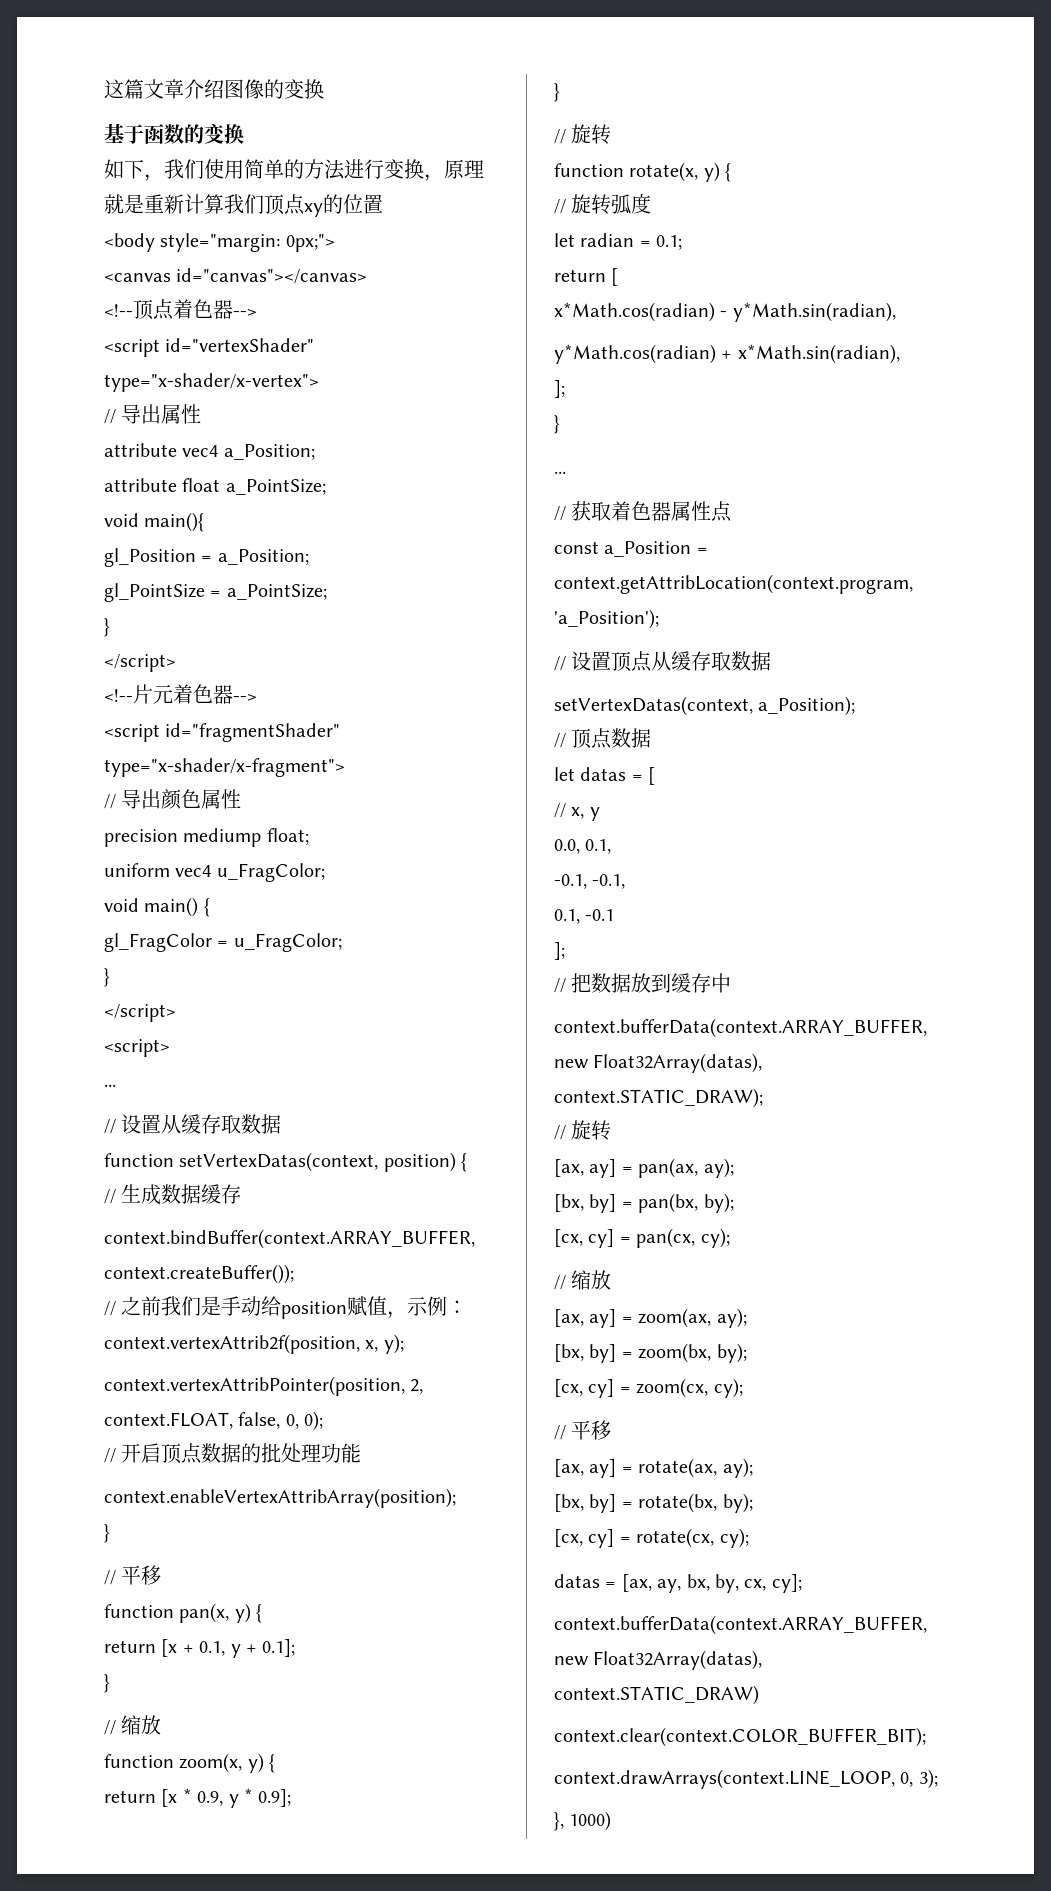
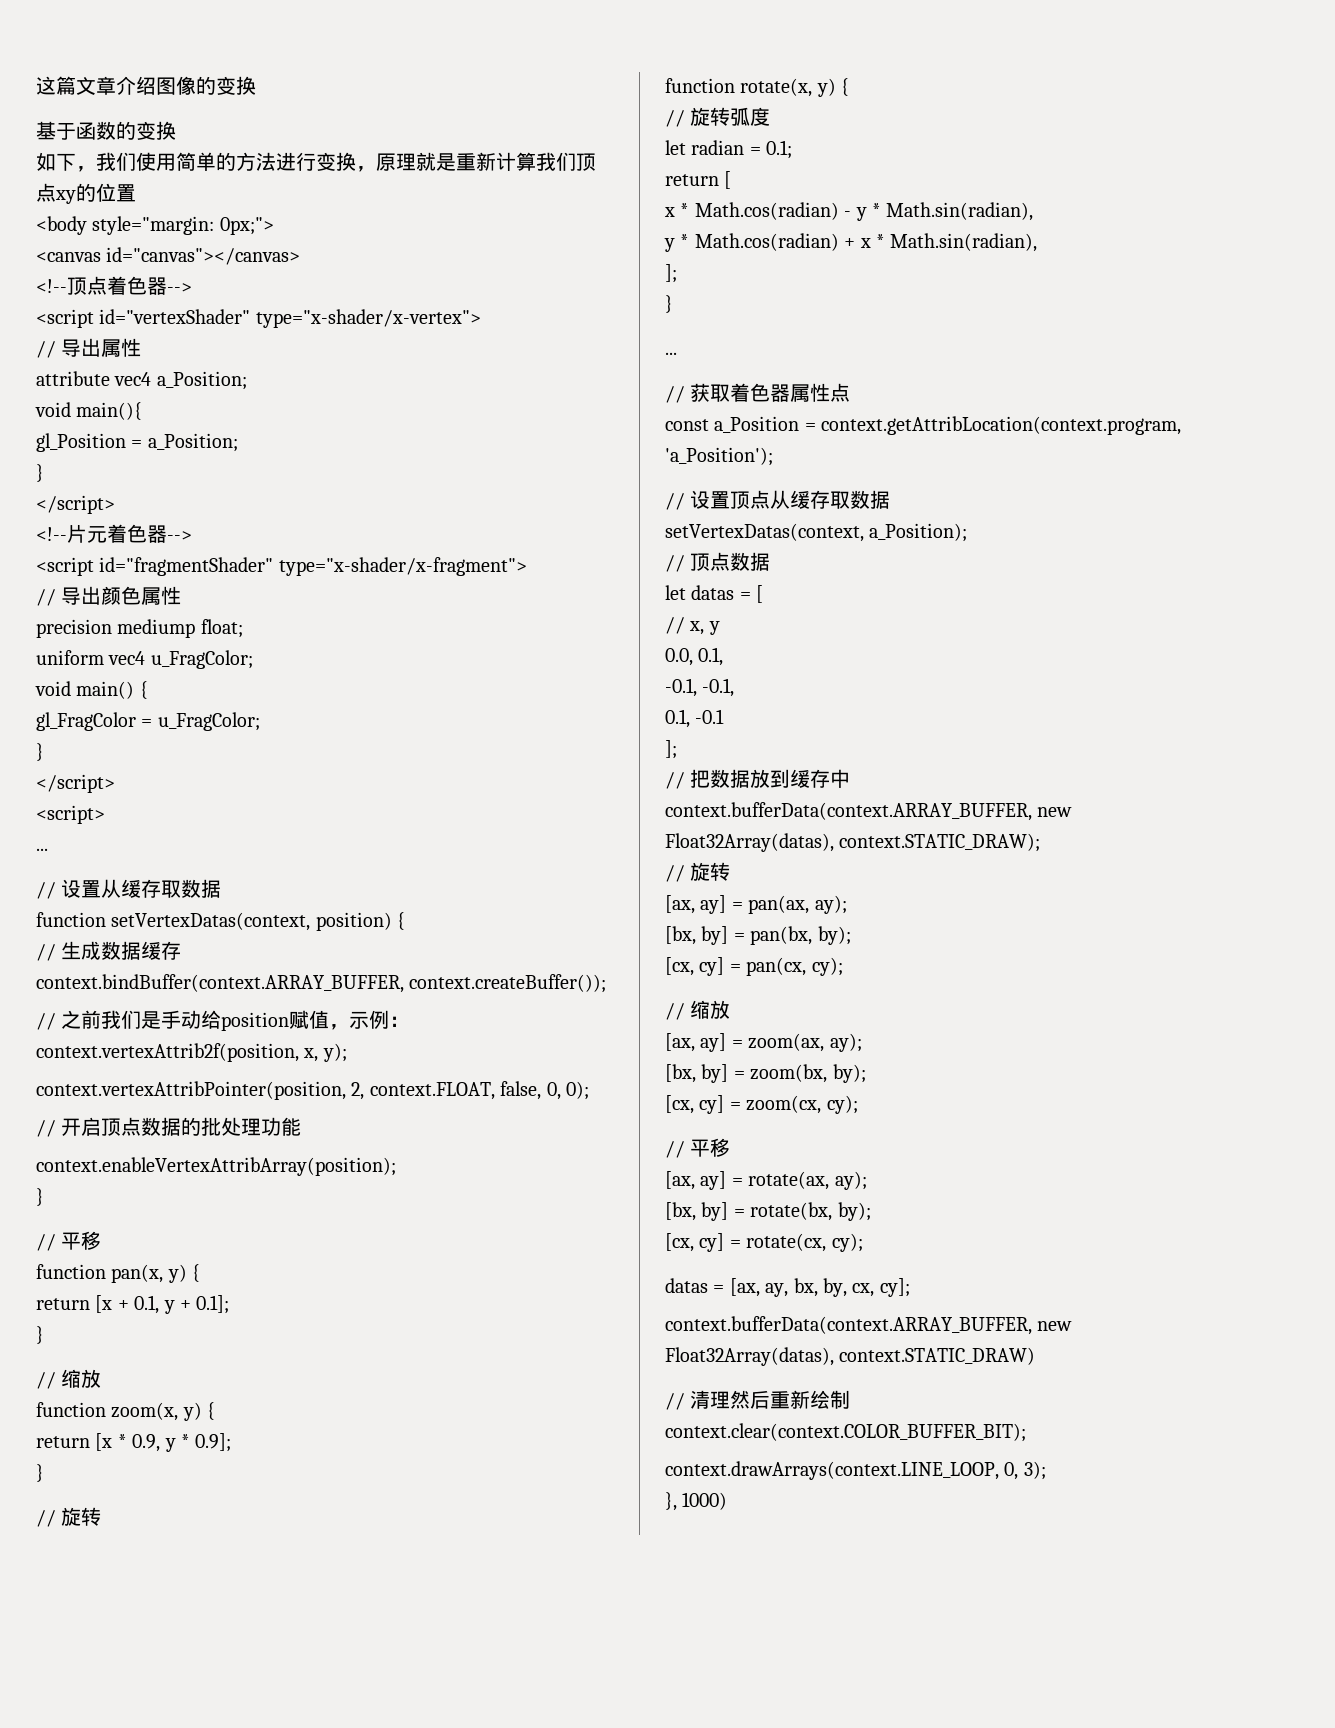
- attribute float a_PointSize;
- gl_PointSize = a_PointSize;
- x*Math.cos(radian) - y*Math.sin(radian),
- y*Math.cos(radian) + x*Math.sin(radian),
+ x * Math.cos(radian) - y * Math.sin(radian),
+ y * Math.cos(radian) + x * Math.sin(radian),
+ // 清理然后重新绘制

